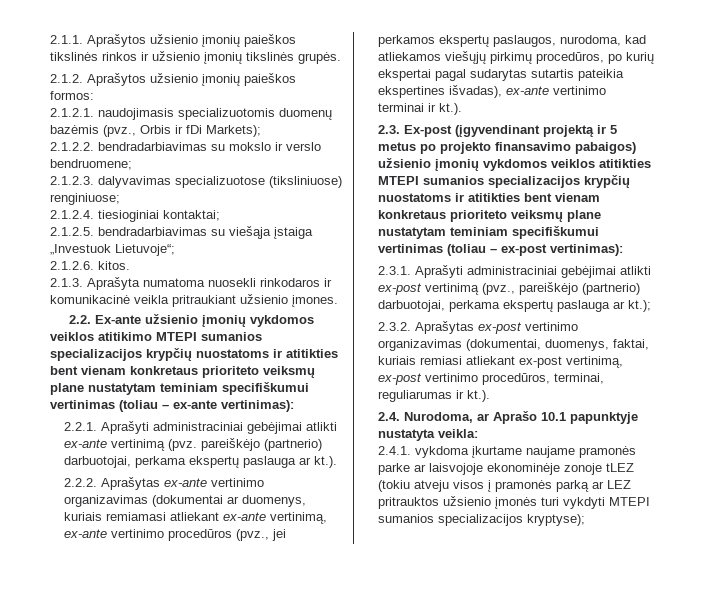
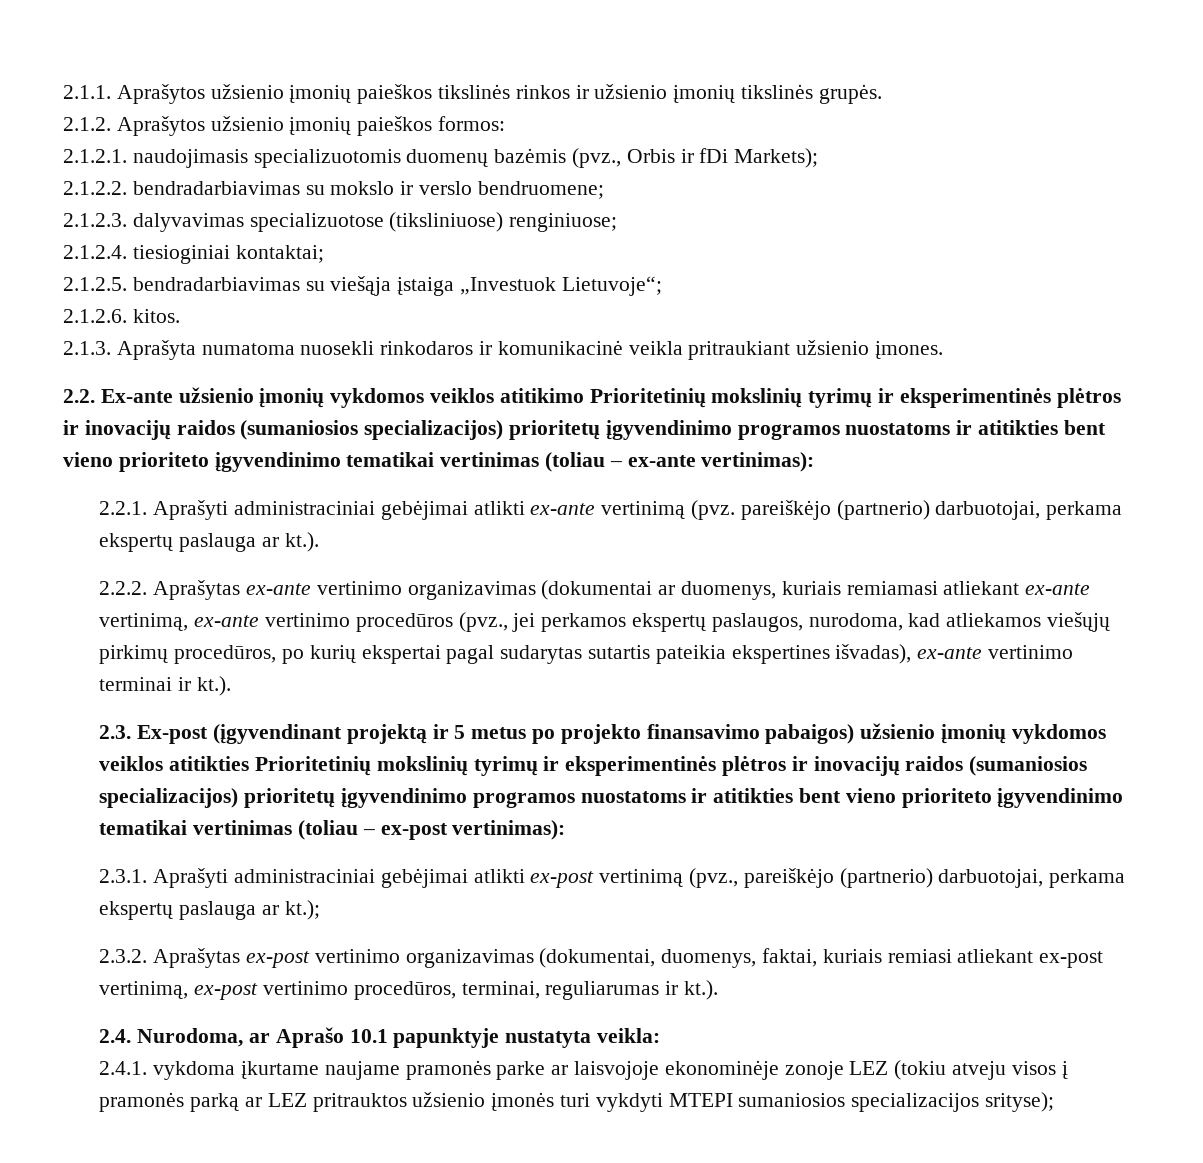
- 2.2. Ex-ante užsienio įmonių vykdomos veiklos atitikimo MTEPI sumanios specializacijos krypčių nuostatoms ir atitikties bent vienam konkretaus prioriteto veiksmų plane nustatytam teminiam specifiškumui vertinimas (toliau – ex-ante vertinimas):
+ 2.2. Ex-ante užsienio įmonių vykdomos veiklos atitikimo Prioritetinių mokslinių tyrimų ir eksperimentinės plėtros ir inovacijų raidos (sumaniosios specializacijos) prioritetų įgyvendinimo programos nuostatoms ir atitikties bent vieno prioriteto įgyvendinimo tematikai vertinimas (toliau – ex-ante vertinimas):
- 2.3. Ex-post (įgyvendinant projektą ir 5 metus po projekto finansavimo pabaigos) užsienio įmonių vykdomos veiklos atitikties MTEPI sumanios specializacijos krypčių nuostatoms ir atitikties bent vienam konkretaus prioriteto veiksmų plane nustatytam teminiam specifiškumui vertinimas (toliau – ex-post vertinimas):
+ 2.3. Ex-post (įgyvendinant projektą ir 5 metus po projekto finansavimo pabaigos) užsienio įmonių vykdomos veiklos atitikties Prioritetinių mokslinių tyrimų ir eksperimentinės plėtros ir inovacijų raidos (sumaniosios specializacijos) prioritetų įgyvendinimo programos nuostatoms ir atitikties bent vieno prioriteto įgyvendinimo tematikai vertinimas (toliau – ex-post vertinimas):
- 2.4.1. vykdoma įkurtame naujame pramonės parke ar laisvojoje ekonominėje zonoje tLEZ (tokiu atveju visos į pramonės parką ar LEZ pritrauktos užsienio įmonės turi vykdyti MTEPI sumanios specializacijos kryptyse);
+ 2.4.1. vykdoma įkurtame naujame pramonės parke ar laisvojoje ekonominėje zonoje LEZ (tokiu atveju visos į pramonės parką ar LEZ pritrauktos užsienio įmonės turi vykdyti MTEPI sumaniosios specializacijos srityse);

